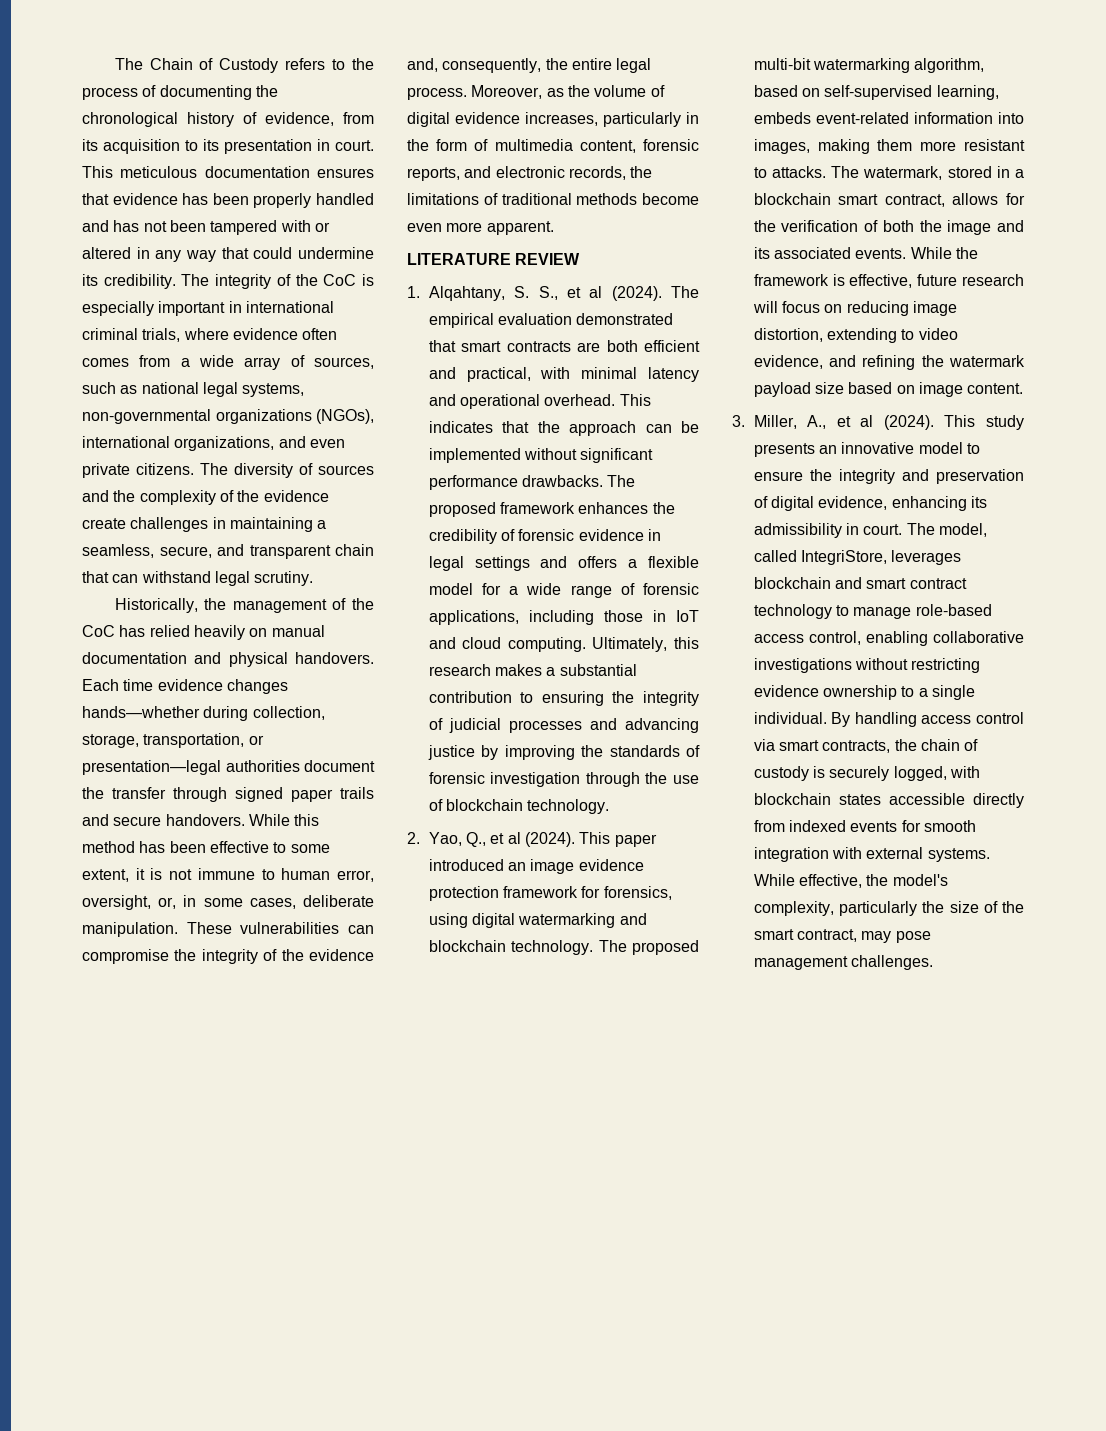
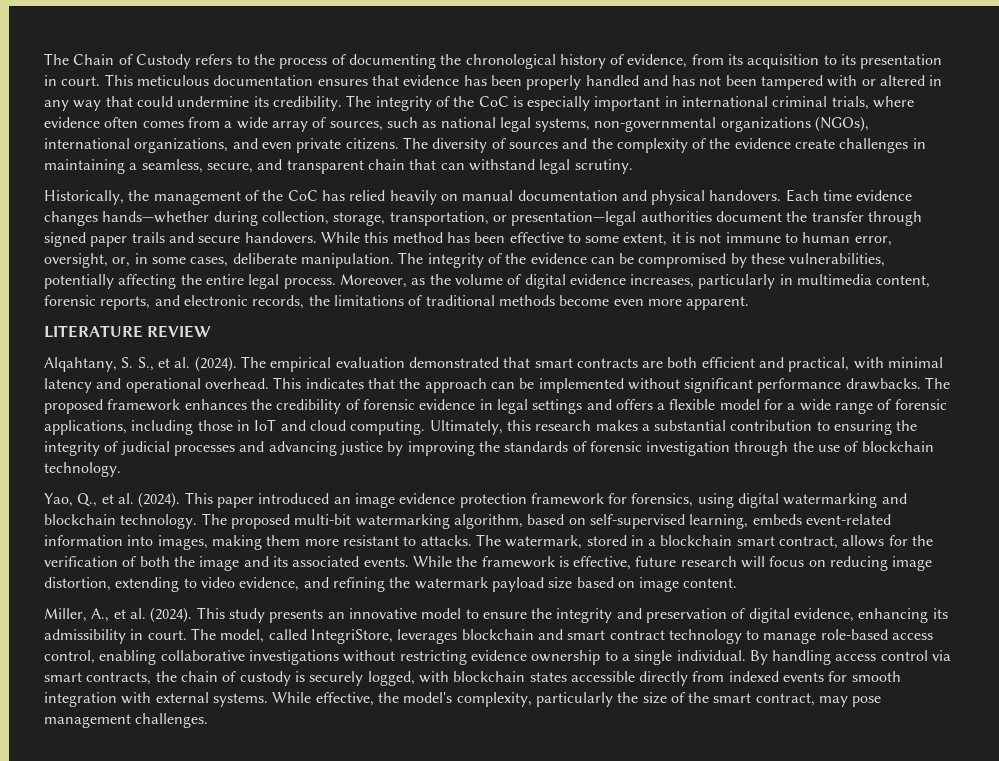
- These vulnerabilities can compromise the integrity of the evidence and, consequently, the entire legal process.
+ The integrity of the evidence can be compromised by these vulnerabilities, potentially affecting the entire legal process.
- Moreover, as the volume of digital evidence increases, particularly in the form of multimedia content, forensic reports, and electronic records, the limitations of traditional methods become even more apparent.
+ Moreover, as the volume of digital evidence increases, particularly in multimedia content, forensic reports, and electronic records, the limitations of traditional methods become even more apparent.
- 1. Alqahtany, S. S., et al (2024).
+ Alqahtany, S. S., et al. (2024).
- 2. Yao, Q., et al (2024).
+ Yao, Q., et al. (2024).
- 3. Miller, A., et al (2024).
+ Miller, A., et al. (2024).

